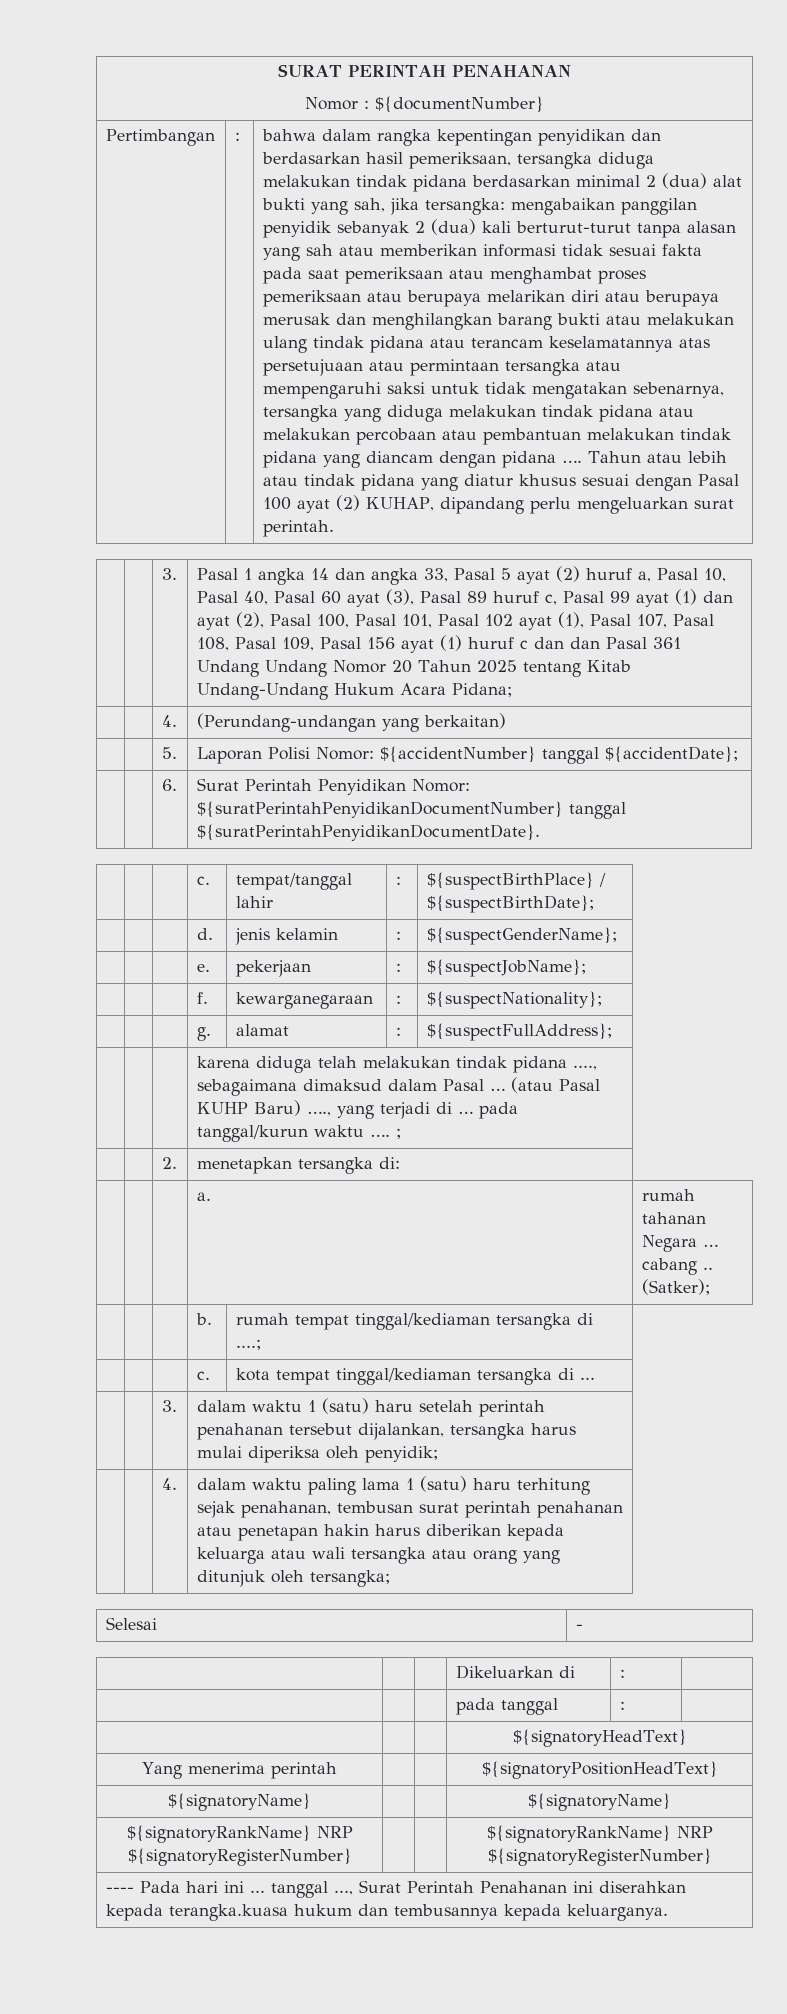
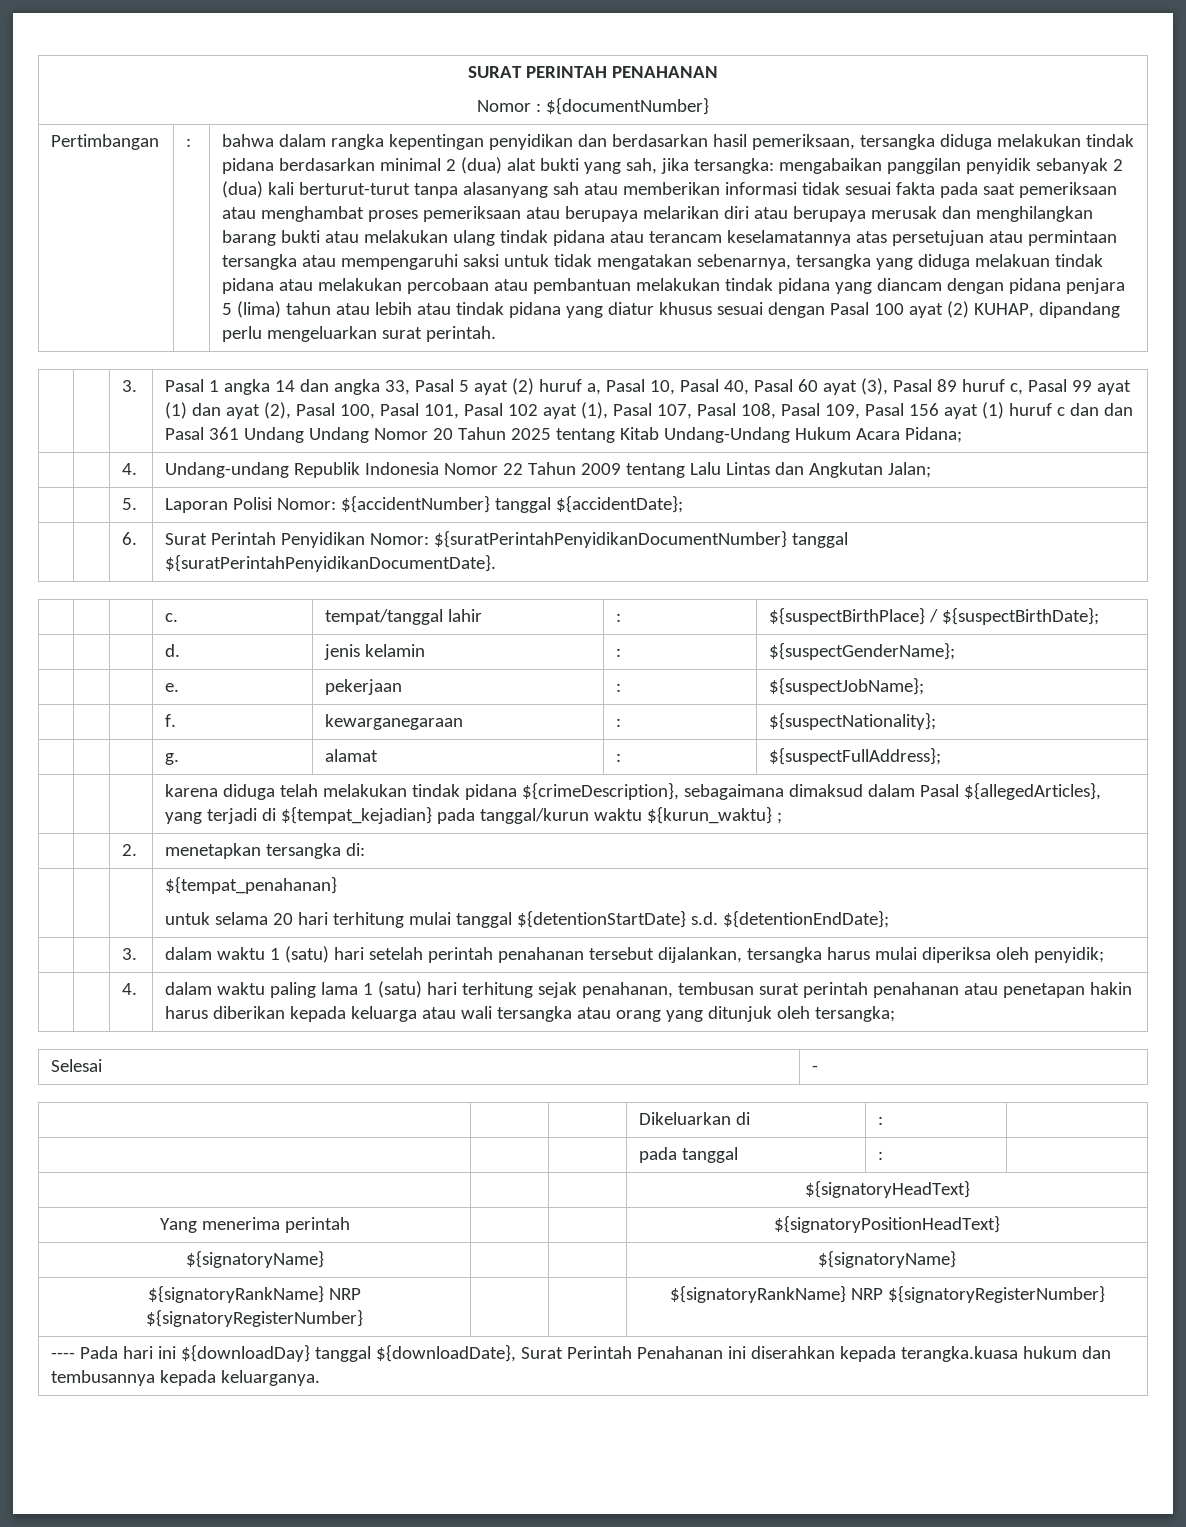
- mengabaikan panggilan penyidik sebanyak 2 (dua) kali berturut-turut tanpa alasan yang sah atau memberikan informasi tidak sesuai fakta pada saat pemeriksaan atau menghambat proses pemeriksaan atau berupaya melarikan diri atau berupaya merusak dan menghilangkan barang bukti atau melakukan ulang tindak pidana atau terancam keselamatannya atas persetujuaan atau permintaan tersangka atau mempengaruhi saksi untuk tidak mengatakan sebenarnya, tersangka yang diduga melakukan tindak pidana atau melakukan percobaan atau pembantuan melakukan tindak pidana yang diancam dengan pidana …. Tahun atau lebih atau tindak pidana yang diatur khusus sesuai dengan Pasal 100 ayat (2) KUHAP, dipandang perlu mengeluarkan surat perintah.
+ mengabaikan panggilan penyidik sebanyak 2 (dua) kali berturut-turut tanpa alasanyang sah atau memberikan informasi tidak sesuai fakta pada saat pemeriksaan atau menghambat proses pemeriksaan atau berupaya melarikan diri atau berupaya merusak dan menghilangkan barang bukti atau melakukan ulang tindak pidana atau terancam keselamatannya atas persetujuan atau permintaan tersangka atau mempengaruhi saksi untuk tidak mengatakan sebenarnya, tersangka yang diduga melakuan tindak pidana atau melakukan percobaan atau pembantuan melakukan tindak pidana yang diancam dengan pidana penjara 5 (lima) tahun atau lebih atau tindak pidana yang diatur khusus sesuai dengan Pasal 100 ayat (2) KUHAP, dipandang perlu mengeluarkan surat perintah.
- | | 4. | (Perundang-undangan yang berkaitan)
+ | | 4. | Undang-undang Republik Indonesia Nomor 22 Tahun 2009 tentang Lalu Lintas dan Angkutan Jalan;
- | | | karena diduga telah melakukan tindak pidana ...., sebagaimana dimaksud dalam Pasal … (atau Pasal KUHP Baru) …., yang terjadi di … pada tanggal/kurun waktu …. ;
+ | | | karena diduga telah melakukan tindak pidana ${crimeDescription}, sebagaimana dimaksud dalam Pasal ${allegedArticles}, yang terjadi di ${tempat_kejadian} pada tanggal/kurun waktu ${kurun_waktu} ;
- | | | a. | rumah tahanan Negara … cabang .. (Satker);
- | | | b. | rumah tempat tinggal/kediaman tersangka di ....;
- | | | c. | kota tempat tinggal/kediaman tersangka di ...
+ | | | ${tempat_penahanan}
+ untuk selama 20 hari terhitung mulai tanggal ${detentionStartDate} s.d. ${detentionEndDate};
- | | 3. | dalam waktu 1 (satu) haru setelah perintah penahanan tersebut dijalankan, tersangka harus mulai diperiksa oleh penyidik;
+ | | 3. | dalam waktu 1 (satu) hari setelah perintah penahanan tersebut dijalankan, tersangka harus mulai diperiksa oleh penyidik;
- | | 4. | dalam waktu paling lama 1 (satu) haru terhitung sejak penahanan, tembusan surat perintah penahanan atau penetapan hakin harus diberikan kepada keluarga atau wali tersangka atau orang yang ditunjuk oleh tersangka;
+ | | 4. | dalam waktu paling lama 1 (satu) hari terhitung sejak penahanan, tembusan surat perintah penahanan atau penetapan hakin harus diberikan kepada keluarga atau wali tersangka atau orang yang ditunjuk oleh tersangka;
- ---- Pada hari ini ... tanggal ..., Surat Perintah Penahanan ini diserahkan kepada terangka.kuasa hukum dan tembusannya kepada keluarganya.
+ ---- Pada hari ini ${downloadDay} tanggal ${downloadDate}, Surat Perintah Penahanan ini diserahkan kepada terangka.kuasa hukum dan tembusannya kepada keluarganya.

